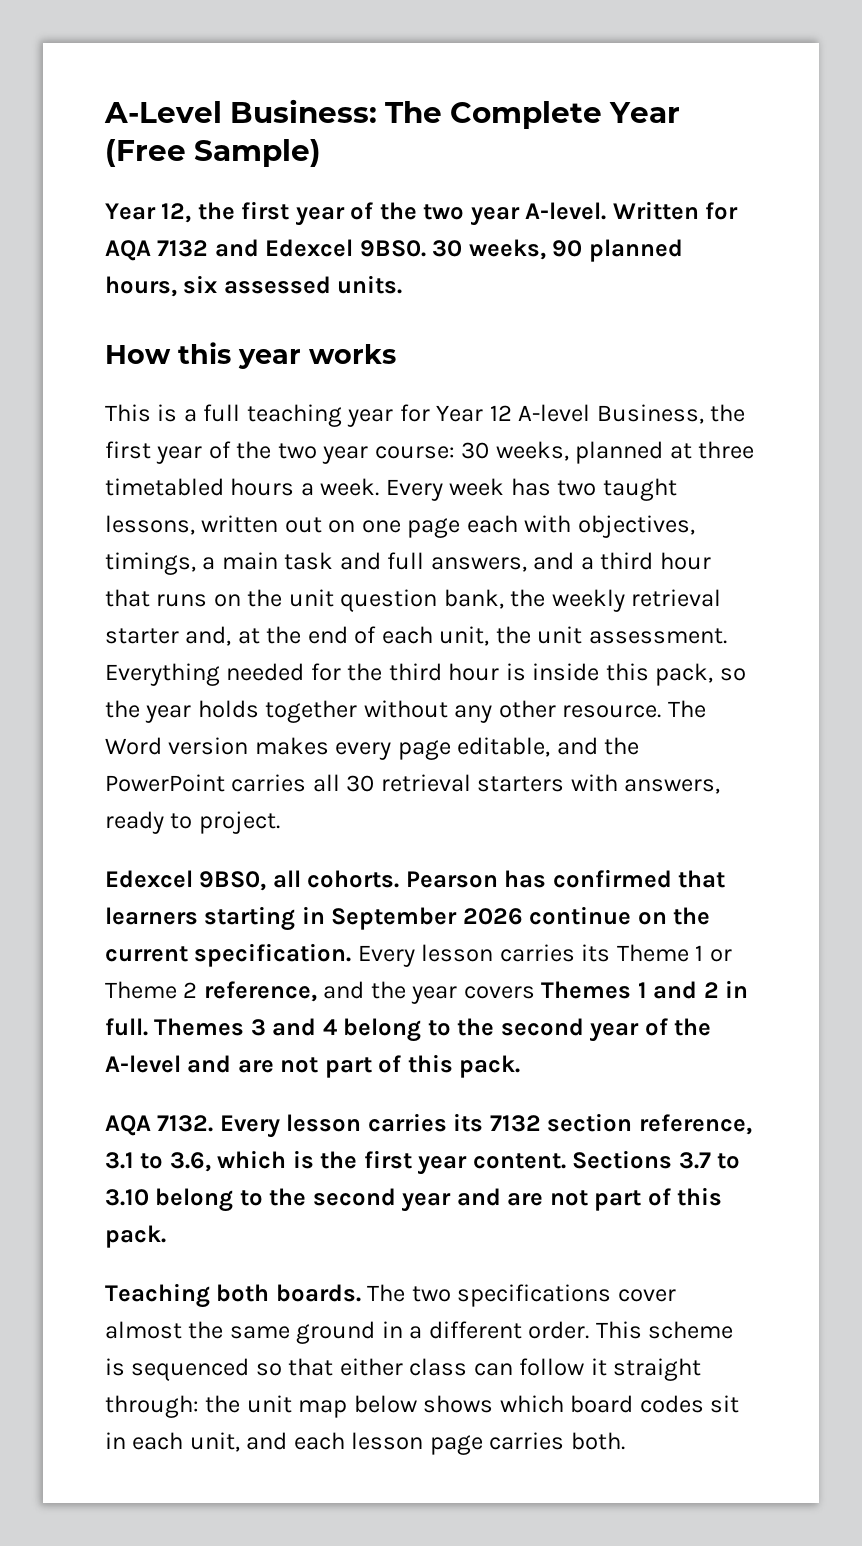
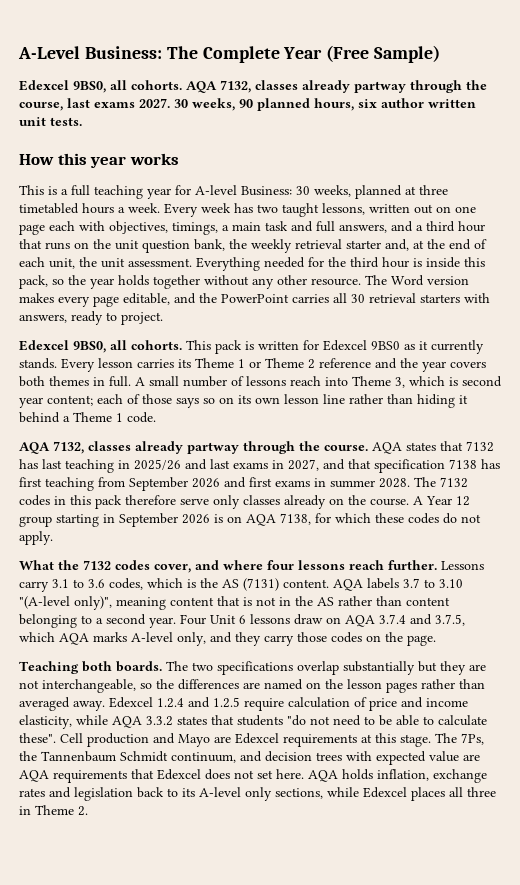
- Year 12, the first year of the two year A-level. Written for AQA 7132 and Edexcel 9BS0.
+ Edexcel 9BS0, all cohorts. AQA 7132, classes already partway through the course, last exams 2027.
- 30 weeks, 90 planned hours, six assessed units.
+ 30 weeks, 90 planned hours, six author written unit tests.
- This is a full teaching year for Year 12 A-level Business, the first year of the two year course: 30 weeks, planned at three timetabled hours a week.
+ This is a full teaching year for A-level Business: 30 weeks, planned at three timetabled hours a week.
- Pearson has confirmed that learners starting in September 2026 continue on the current specification.
+ This pack is written for Edexcel 9BS0 as it currently stands.
- Every lesson carries its Theme 1 or Theme 2 reference, and the year covers Themes 1 and 2 in full. Themes 3 and 4 belong to the second year of the A-level and are not part of this pack.
- AQA 7132. Every lesson carries its 7132 section reference, 3.1 to 3.6, which is the first year content. Sections 3.7 to 3.10 belong to the second year and are not part of this pack.
+ Every lesson carries its Theme 1 or Theme 2 reference and the year covers both themes in full. A small number of lessons reach into Theme 3, which is second year content; each of those says so on its own lesson line rather than hiding it behind a Theme 1 code.
+ AQA 7132, classes already partway through the course. AQA states that 7132 has last teaching in 2025/26 and last exams in 2027, and that specification 7138 has first teaching from September 2026 and first exams in summer 2028. The 7132 codes in this pack therefore serve only classes already on the course. A Year 12 group starting in September 2026 is on AQA 7138, for which these codes do not apply.
+ What the 7132 codes cover, and where four lessons reach further. Lessons carry 3.1 to 3.6 codes, which is the AS (7131) content. AQA labels 3.7 to 3.10 "(A-level only)", meaning content that is not in the AS rather than content belonging to a second year. Four Unit 6 lessons draw on AQA 3.7.4 and 3.7.5, which AQA marks A-level only, and they carry those codes on the page.
- The two specifications cover almost the same ground in a different order. This scheme is sequenced so that either class can follow it straight through: the unit map below shows which board codes sit in each unit, and each lesson page carries both.
+ The two specifications overlap substantially but they are not interchangeable, so the differences are named on the lesson pages rather than averaged away. Edexcel 1.2.4 and 1.2.5 require calculation of price and income elasticity, while AQA 3.3.2 states that students "do not need to be able to calculate these". Cell production and Mayo are Edexcel requirements at this stage. The 7Ps, the Tannenbaum Schmidt continuum, and decision trees with expected value are AQA requirements that Edexcel does not set here. AQA holds inflation, exchange rates and legislation back to its A-level only sections, while Edexcel places all three in Theme 2.

